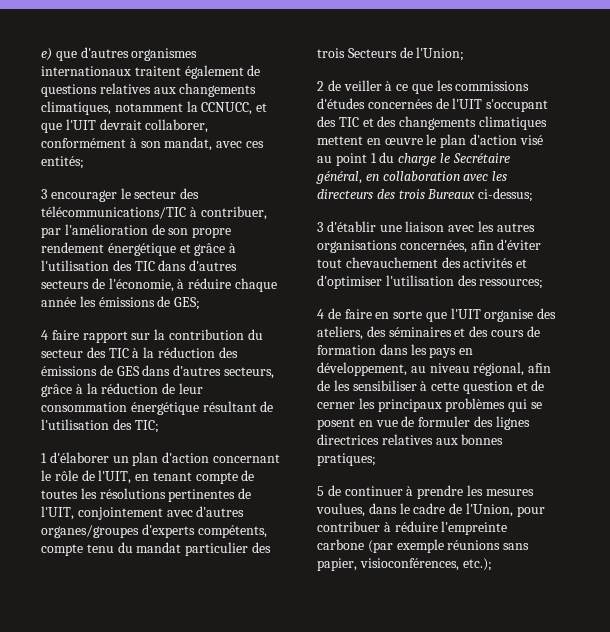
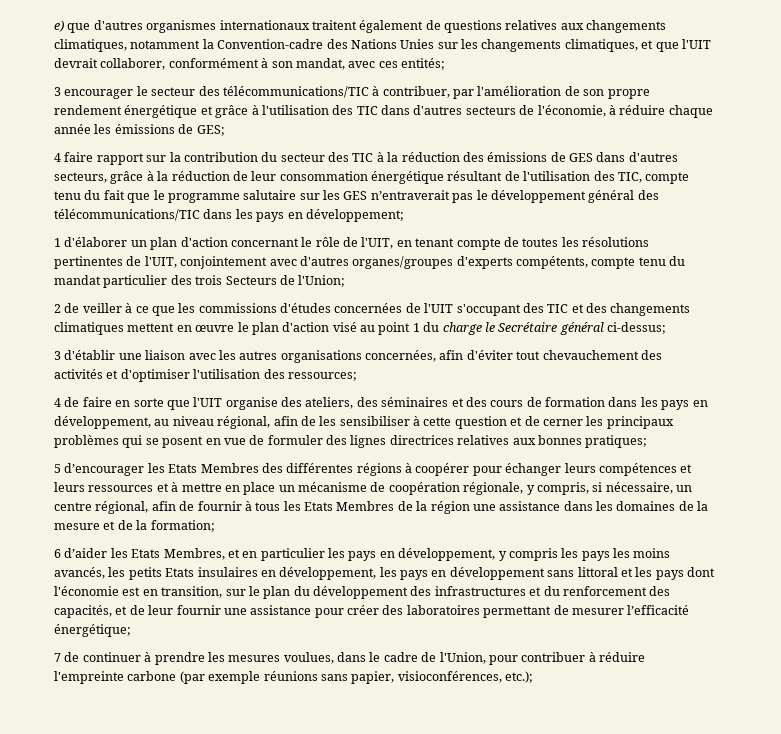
- e) que d'autres organismes internationaux traitent également de questions relatives aux changements climatiques, notamment la CCNUCC, et que l'UIT devrait collaborer, conformément à son mandat, avec ces entités;
+ e) que d'autres organismes internationaux traitent également de questions relatives aux changements climatiques, notamment la Convention-cadre des Nations Unies sur les changements climatiques, et que l'UIT devrait collaborer, conformément à son mandat, avec ces entités;
- 4 faire rapport sur la contribution du secteur des TIC à la réduction des émissions de GES dans d'autres secteurs, grâce à la réduction de leur consommation énergétique résultant de l'utilisation des TIC;
+ 4 faire rapport sur la contribution du secteur des TIC à la réduction des émissions de GES dans d'autres secteurs, grâce à la réduction de leur consommation énergétique résultant de l'utilisation des TIC, compte tenu du fait que le programme salutaire sur les GES n’entraverait pas le développement général des télécommunications/TIC dans les pays en développement;
- 2 de veiller à ce que les commissions d'études concernées de l'UIT s'occupant des TIC et des changements climatiques mettent en œuvre le plan d'action visé au point 1 du charge le Secrétaire général, en collaboration avec les directeurs des trois Bureaux ci-dessus;
+ 2 de veiller à ce que les commissions d'études concernées de l'UIT s'occupant des TIC et des changements climatiques mettent en œuvre le plan d'action visé au point 1 du charge le Secrétaire général ci-dessus;
- 5 de continuer à prendre les mesures voulues, dans le cadre de l'Union, pour contribuer à réduire l'empreinte carbone (par exemple réunions sans papier, visioconférences, etc.);
+ 5 d’encourager les Etats Membres des différentes régions à coopérer pour échanger leurs compétences et leurs ressources et à mettre en place un mécanisme de coopération régionale, y compris, si nécessaire, un centre régional, afin de fournir à tous les Etats Membres de la région une assistance dans les domaines de la mesure et de la formation;
+ 6 d’aider les Etats Membres, et en particulier les pays en développement, y compris les pays les moins avancés, les petits Etats insulaires en développement, les pays en développement sans littoral et les pays dont l'économie est en transition, sur le plan du développement des infrastructures et du renforcement des capacités, et de leur fournir une assistance pour créer des laboratoires permettant de mesurer l’efficacité énergétique;
+ 7 de continuer à prendre les mesures voulues, dans le cadre de l'Union, pour contribuer à réduire l'empreinte carbone (par exemple réunions sans papier, visioconférences, etc.);

